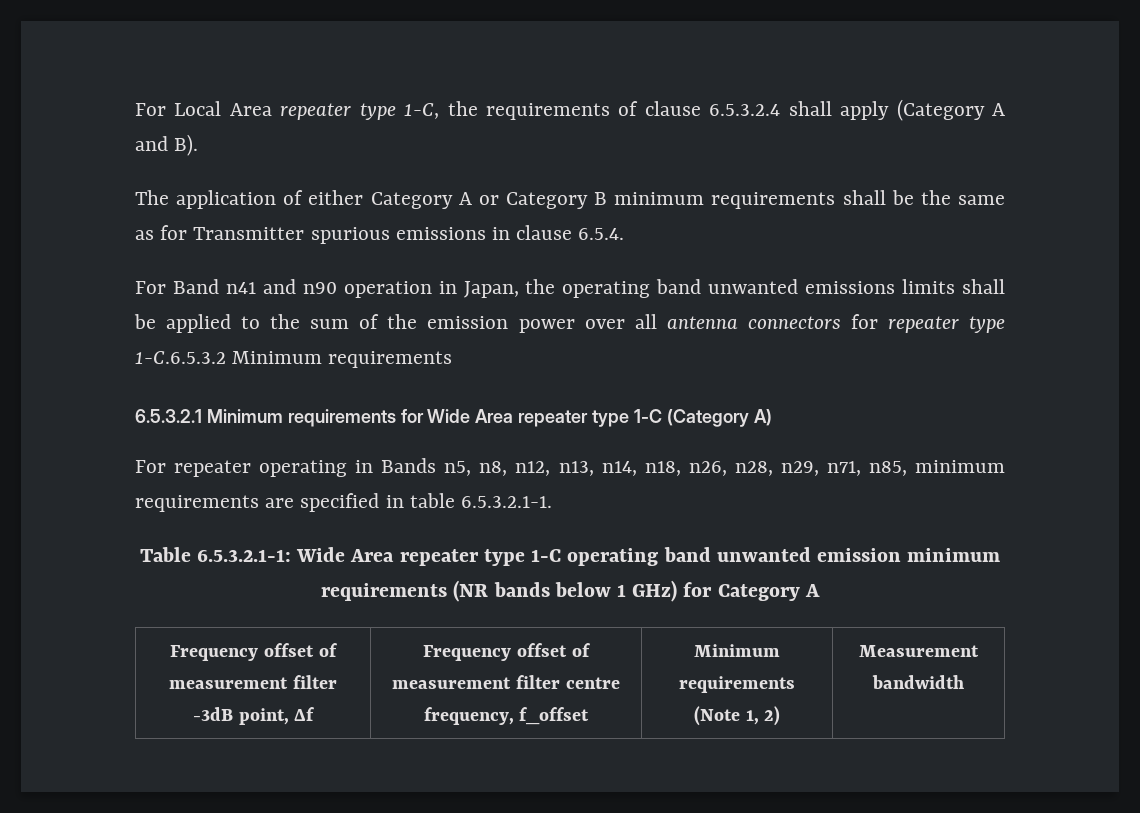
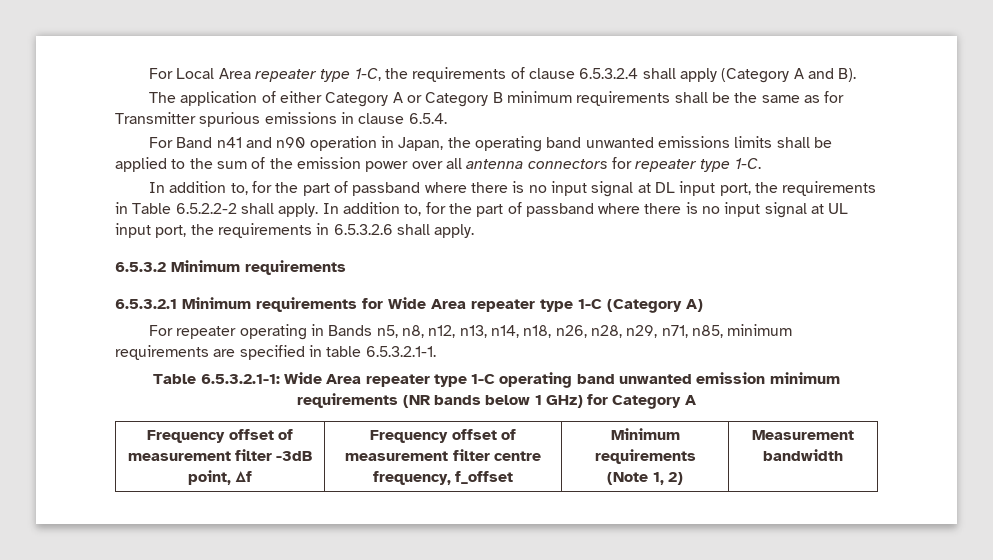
- For Band n41 and n90 operation in Japan, the operating band unwanted emissions limits shall be applied to the sum of the emission power over all antenna connectors for repeater type 1-C.6.5.3.2 Minimum requirements
+ For Band n41 and n90 operation in Japan, the operating band unwanted emissions limits shall be applied to the sum of the emission power over all antenna connectors for repeater type 1-C.
+ In addition to, for the part of passband where there is no input signal at DL input port, the requirements in Table 6.5.2.2-2 shall apply. In addition to, for the part of passband where there is no input signal at UL input port, the requirements in 6.5.3.2.6 shall apply.
+ 6.5.3.2 Minimum requirements

